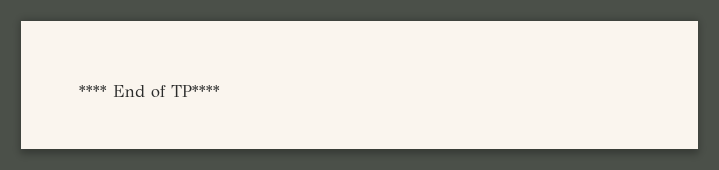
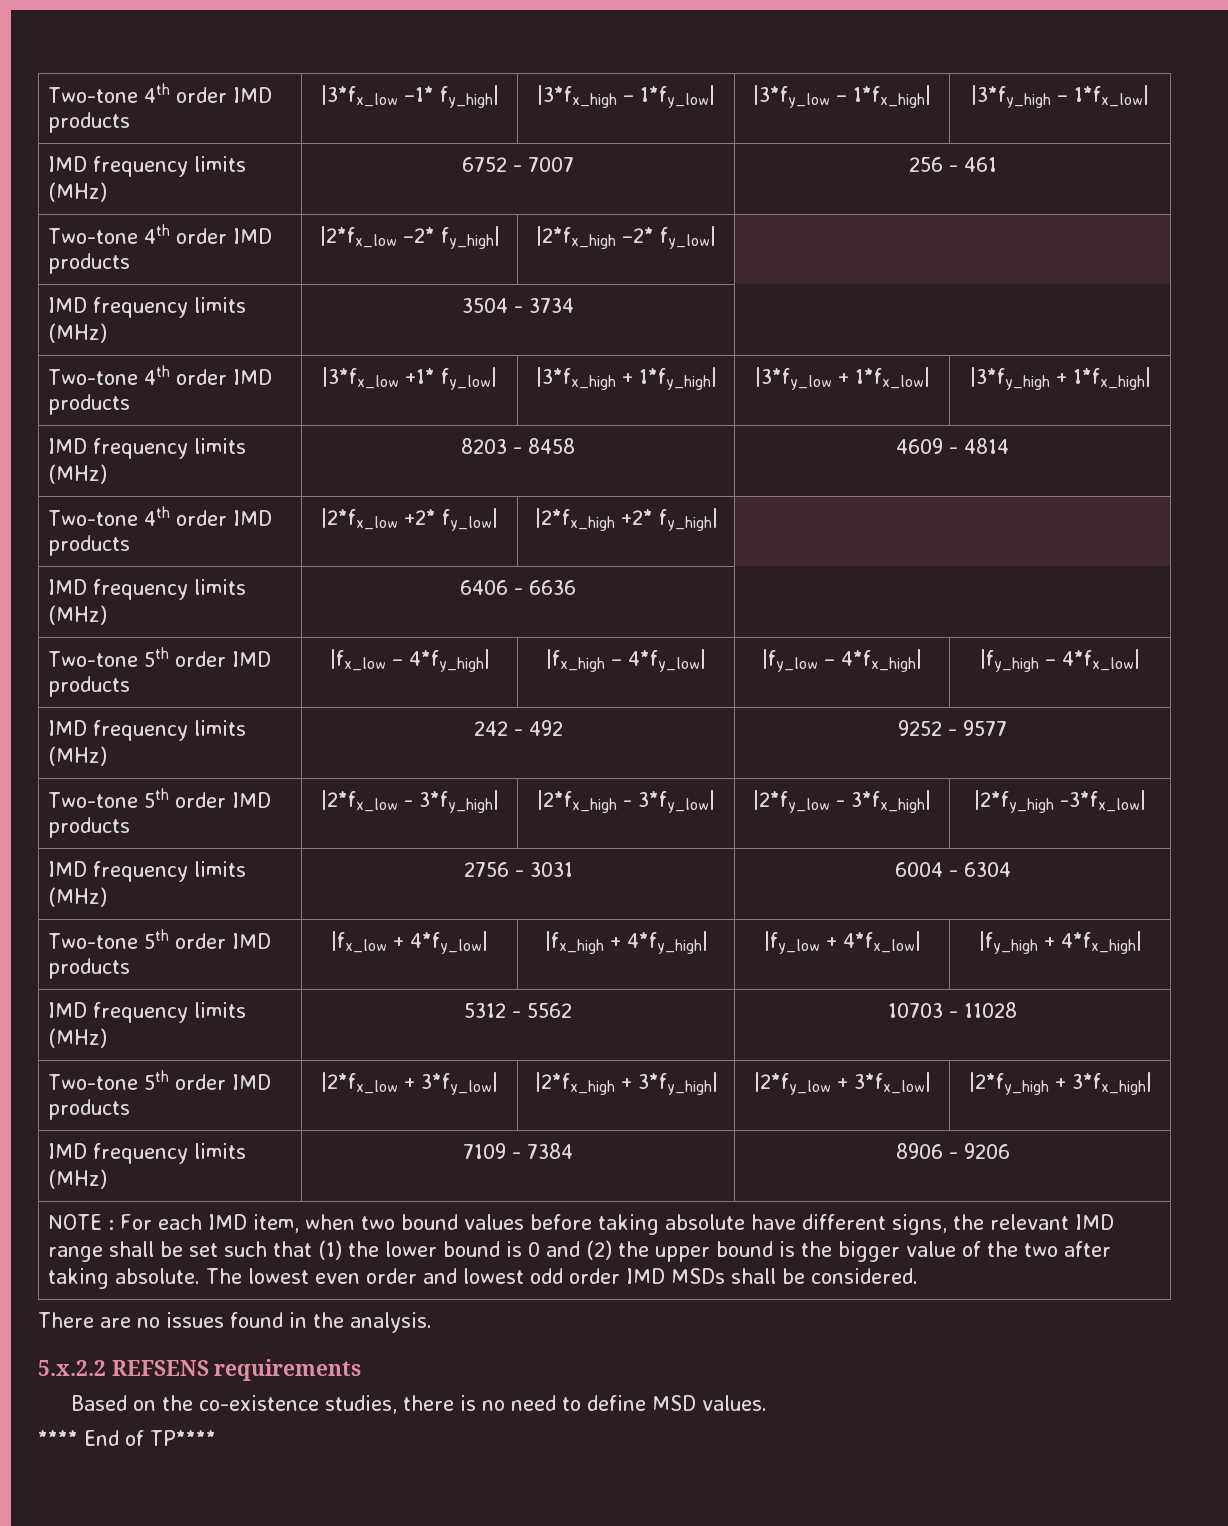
+ Two-tone 4th order IMD products | |3*fx_low –1* fy_high| | |3*fx_high – 1*fy_low| | |3*fy_low – 1*fx_high| | |3*fy_high – 1*fx_low|
+ IMD frequency limits (MHz) | 6752 - 7007 | 256 - 461
+ Two-tone 4th order IMD products | |2*fx_low –2* fy_high| | |2*fx_high –2* fy_low| |
+ IMD frequency limits (MHz) | 3504 - 3734 |
+ Two-tone 4th order IMD products | |3*fx_low +1* fy_low| | |3*fx_high + 1*fy_high| | |3*fy_low + 1*fx_low| | |3*fy_high + 1*fx_high|
+ IMD frequency limits (MHz) | 8203 - 8458 | 4609 - 4814
+ Two-tone 4th order IMD products | |2*fx_low +2* fy_low| | |2*fx_high +2* fy_high| |
+ IMD frequency limits (MHz) | 6406 - 6636 |
+ Two-tone 5th order IMD products | |fx_low – 4*fy_high| | |fx_high – 4*fy_low| | |fy_low – 4*fx_high| | |fy_high – 4*fx_low|
+ IMD frequency limits (MHz) | 242 - 492 | 9252 - 9577
+ Two-tone 5th order IMD products | |2*fx_low - 3*fy_high| | |2*fx_high - 3*fy_low| | |2*fy_low - 3*fx_high| | |2*fy_high -3*fx_low|
+ IMD frequency limits (MHz) | 2756 - 3031 | 6004 - 6304
+ Two-tone 5th order IMD products | |fx_low + 4*fy_low| | |fx_high + 4*fy_high| | |fy_low + 4*fx_low| | |fy_high + 4*fx_high|
+ IMD frequency limits (MHz) | 5312 - 5562 | 10703 - 11028
+ Two-tone 5th order IMD products | |2*fx_low + 3*fy_low| | |2*fx_high + 3*fy_high| | |2*fy_low + 3*fx_low| | |2*fy_high + 3*fx_high|
+ IMD frequency limits (MHz) | 7109 - 7384 | 8906 - 9206
+ NOTE : For each IMD item, when two bound values before taking absolute have different signs, the relevant IMD range shall be set such that (1) the lower bound is 0 and (2) the upper bound is the bigger value of the two after taking absolute. The lowest even order and lowest odd order IMD MSDs shall be considered.
+ There are no issues found in the analysis.
+ 5.x.2.2 REFSENS requirements
+ Based on the co-existence studies, there is no need to define MSD values.

